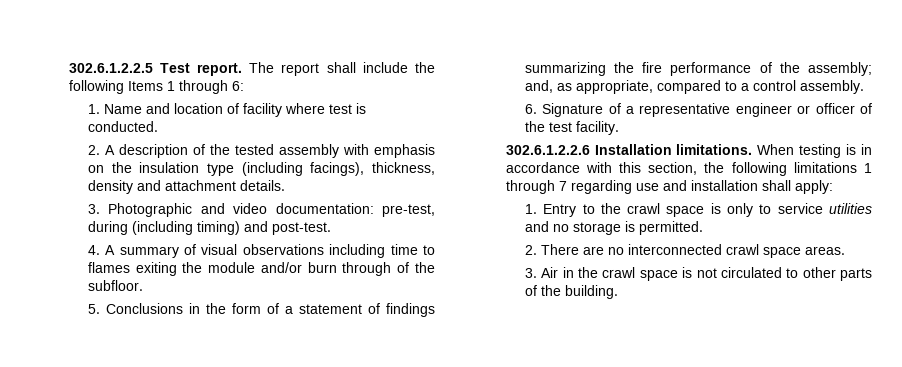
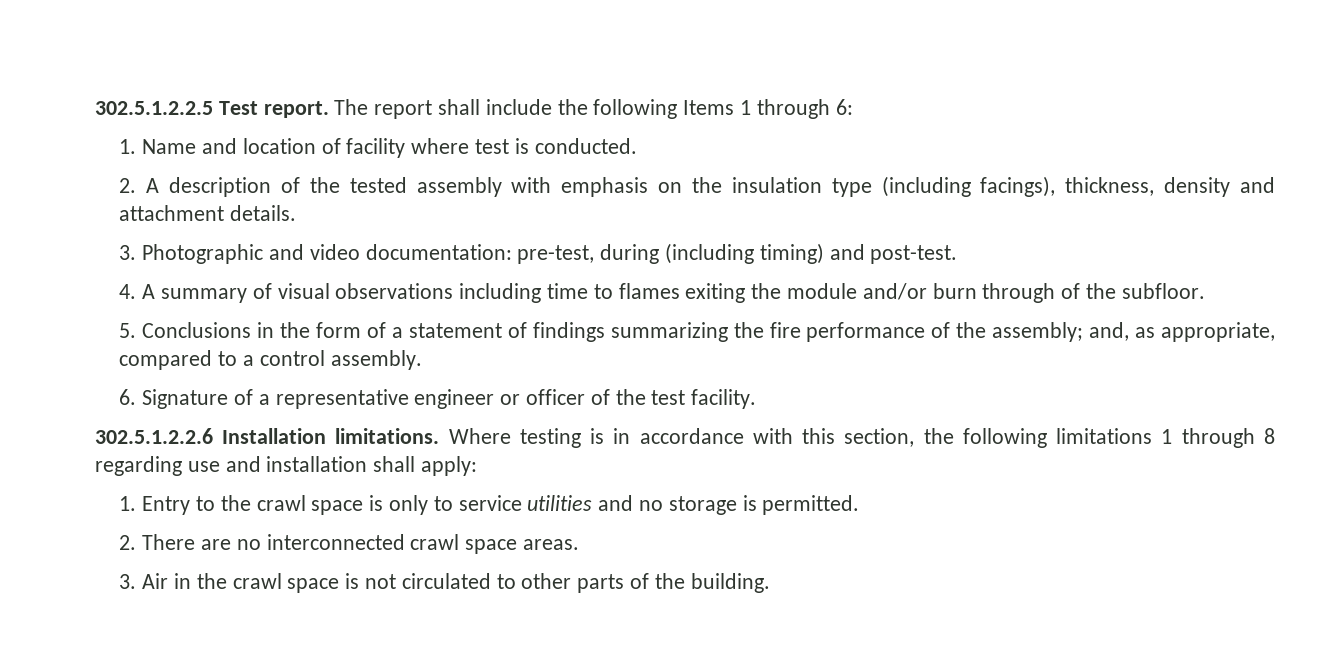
- 302.6.1.2.2.5 Test report.
+ 302.5.1.2.2.5 Test report.
- 302.6.1.2.2.6 Installation limitations.
+ 302.5.1.2.2.6 Installation limitations.
- When testing is in accordance with this section, the following limitations 1 through 7 regarding use and installation shall apply:
+ Where testing is in accordance with this section, the following limitations 1 through 8 regarding use and installation shall apply:

